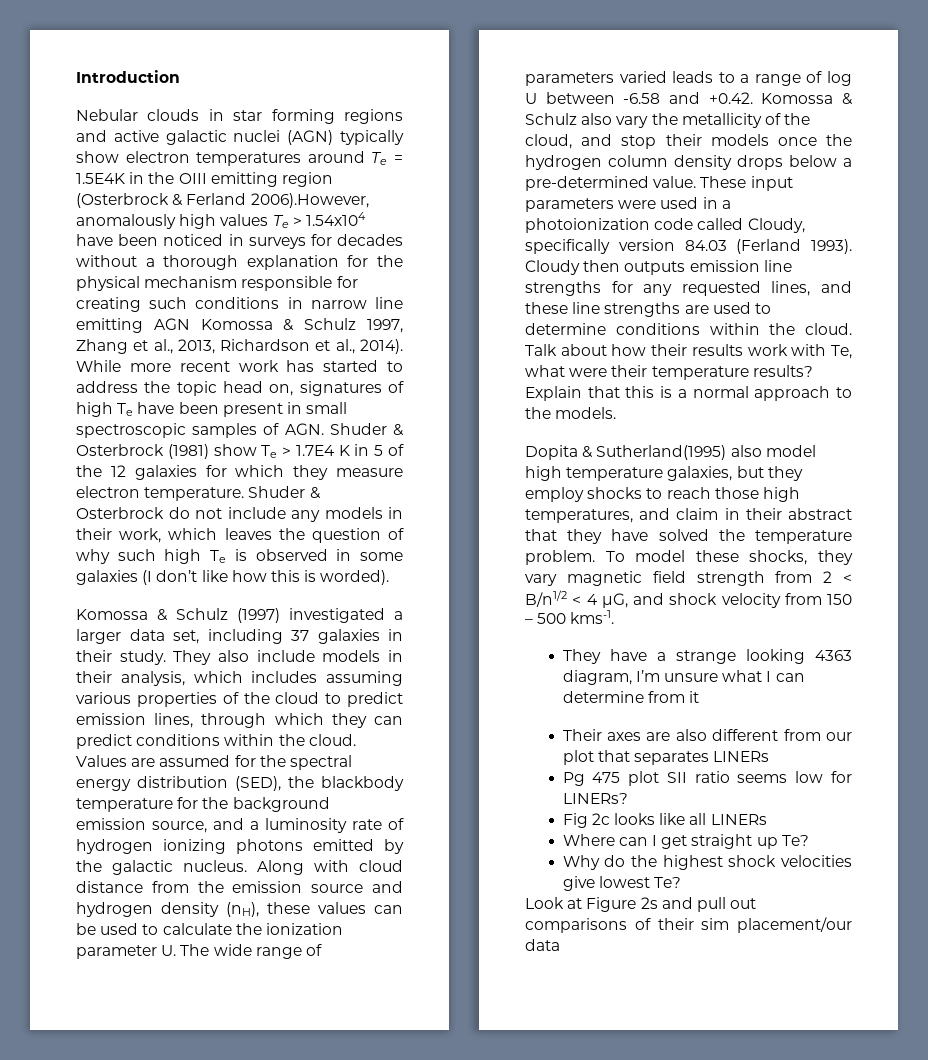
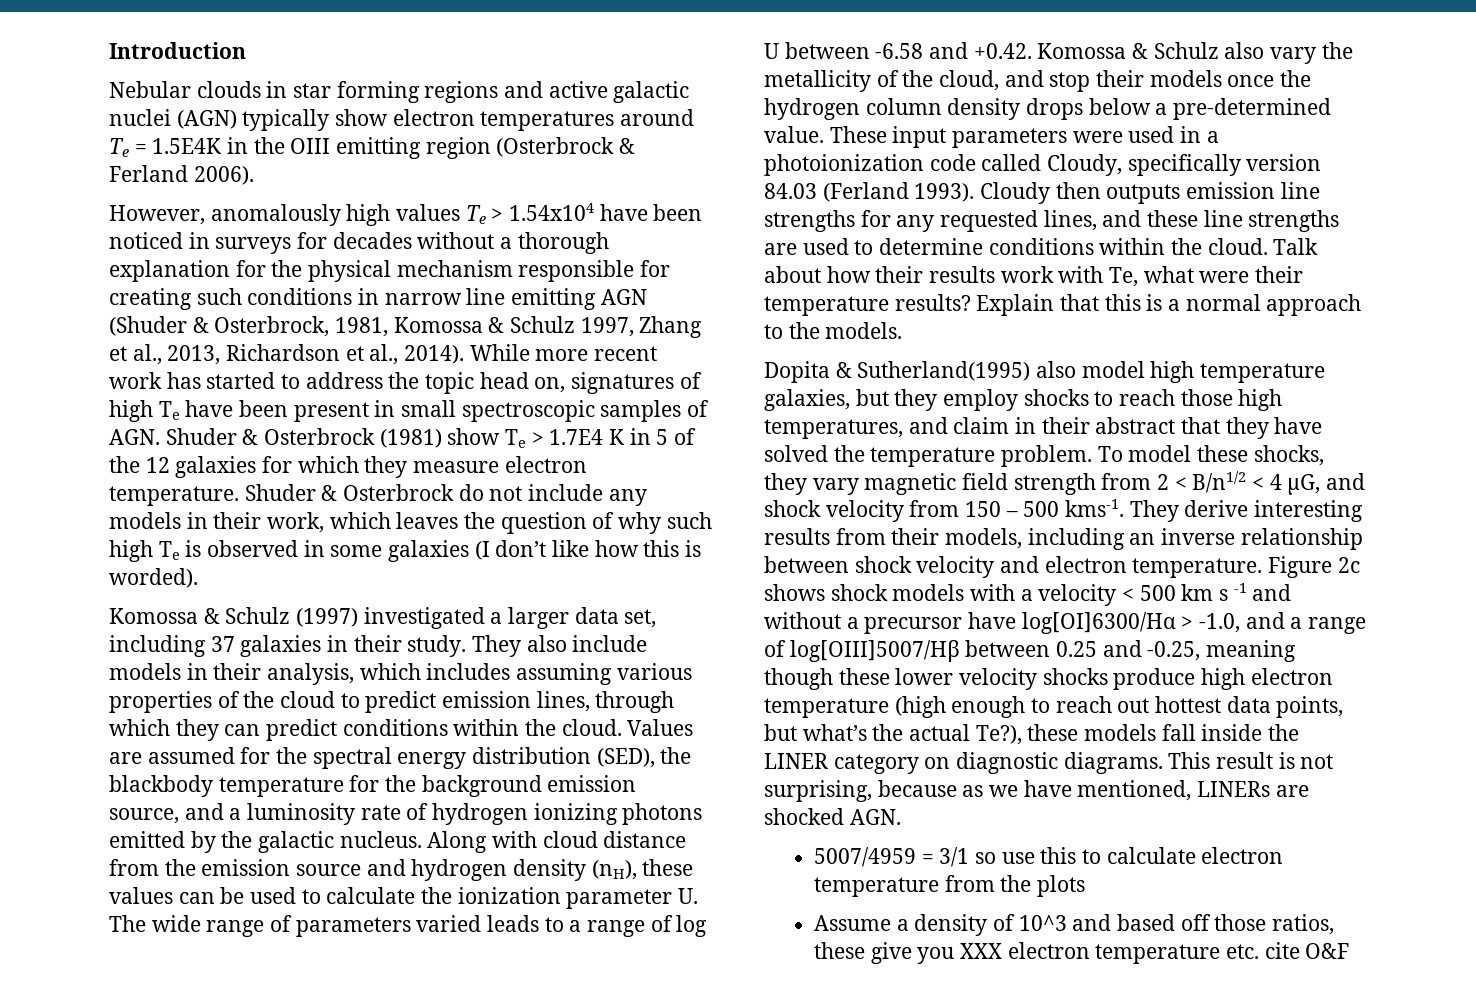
- Nebular clouds in star forming regions and active galactic nuclei (AGN) typically show electron temperatures around Te = 1.5E4K in the OIII emitting region (Osterbrock & Ferland 2006).However, anomalously high values Te > 1.54x104 have been noticed in surveys for decades without a thorough explanation for the physical mechanism responsible for creating such conditions in narrow line emitting AGN Komossa & Schulz 1997, Zhang et al., 2013, Richardson et al., 2014).
+ Nebular clouds in star forming regions and active galactic nuclei (AGN) typically show electron temperatures around Te = 1.5E4K in the OIII emitting region (Osterbrock & Ferland 2006).
+ However, anomalously high values Te > 1.54x104 have been noticed in surveys for decades without a thorough explanation for the physical mechanism responsible for creating such conditions in narrow line emitting AGN (Shuder & Osterbrock, 1981, Komossa & Schulz 1997, Zhang et al., 2013, Richardson et al., 2014).
- To model these shocks, they vary magnetic field strength from 2 < B/n1/2 < 4 μG, and shock velocity from 150 – 500 kms-1.
- They have a strange looking 4363 diagram, I’m unsure what I can determine from it
- Their axes are also different from our plot that separates LINERs
- Pg 475 plot SII ratio seems low for LINERs?
- Fig 2c looks like all LINERs
- Where can I get straight up Te?
- Why do the highest shock velocities give lowest Te?
- Look at Figure 2s and pull out comparisons of their sim placement/our data
+ To model these shocks, they vary magnetic field strength from 2 < B/n1/2 < 4 μG, and shock velocity from 150 – 500 kms-1. They derive interesting results from their models, including an inverse relationship between shock velocity and electron temperature. Figure 2c shows shock models with a velocity < 500 km s -1 and without a precursor have log[OI]6300/Hα > -1.0, and a range of log[OIII]5007/Hβ between 0.25 and -0.25, meaning though these lower velocity shocks produce high electron temperature (high enough to reach out hottest data points, but what’s the actual Te?), these models fall inside the LINER category on diagnostic diagrams. This result is not surprising, because as we have mentioned, LINERs are shocked AGN.
+ 5007/4959 = 3/1 so use this to calculate electron temperature from the plots
+ Assume a density of 10^3 and based off those ratios, these give you XXX electron temperature etc. cite O&F

